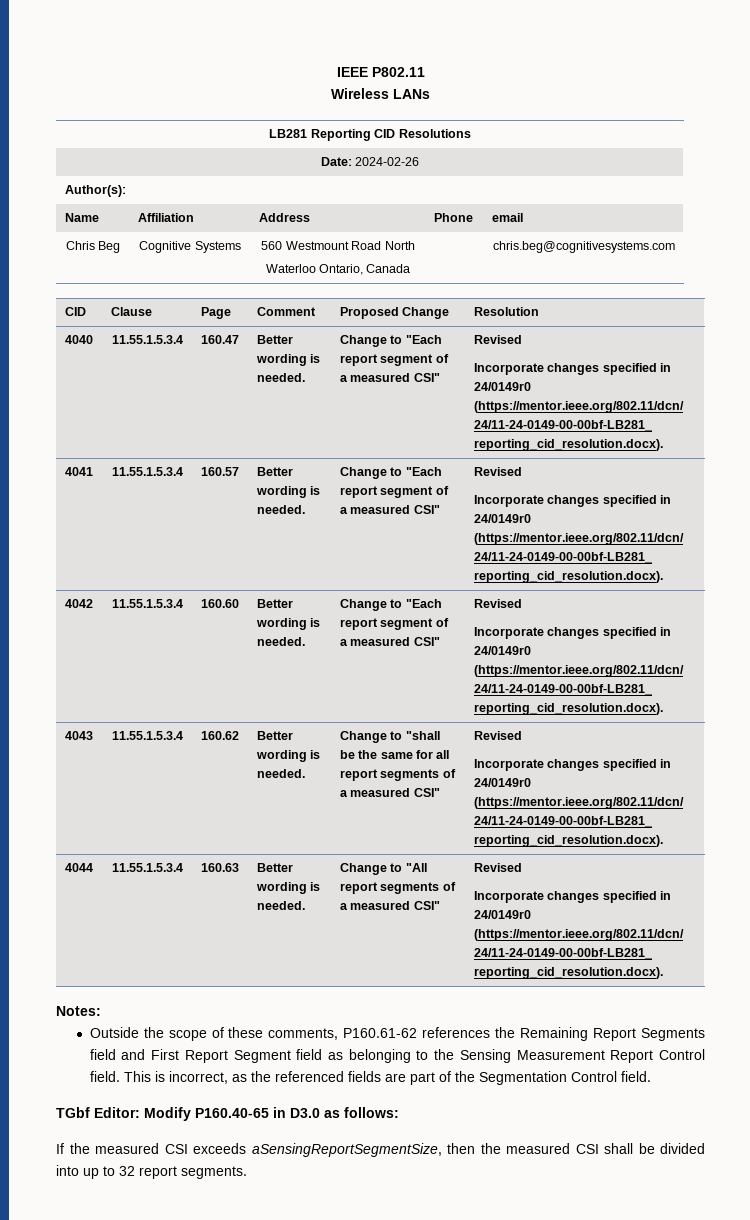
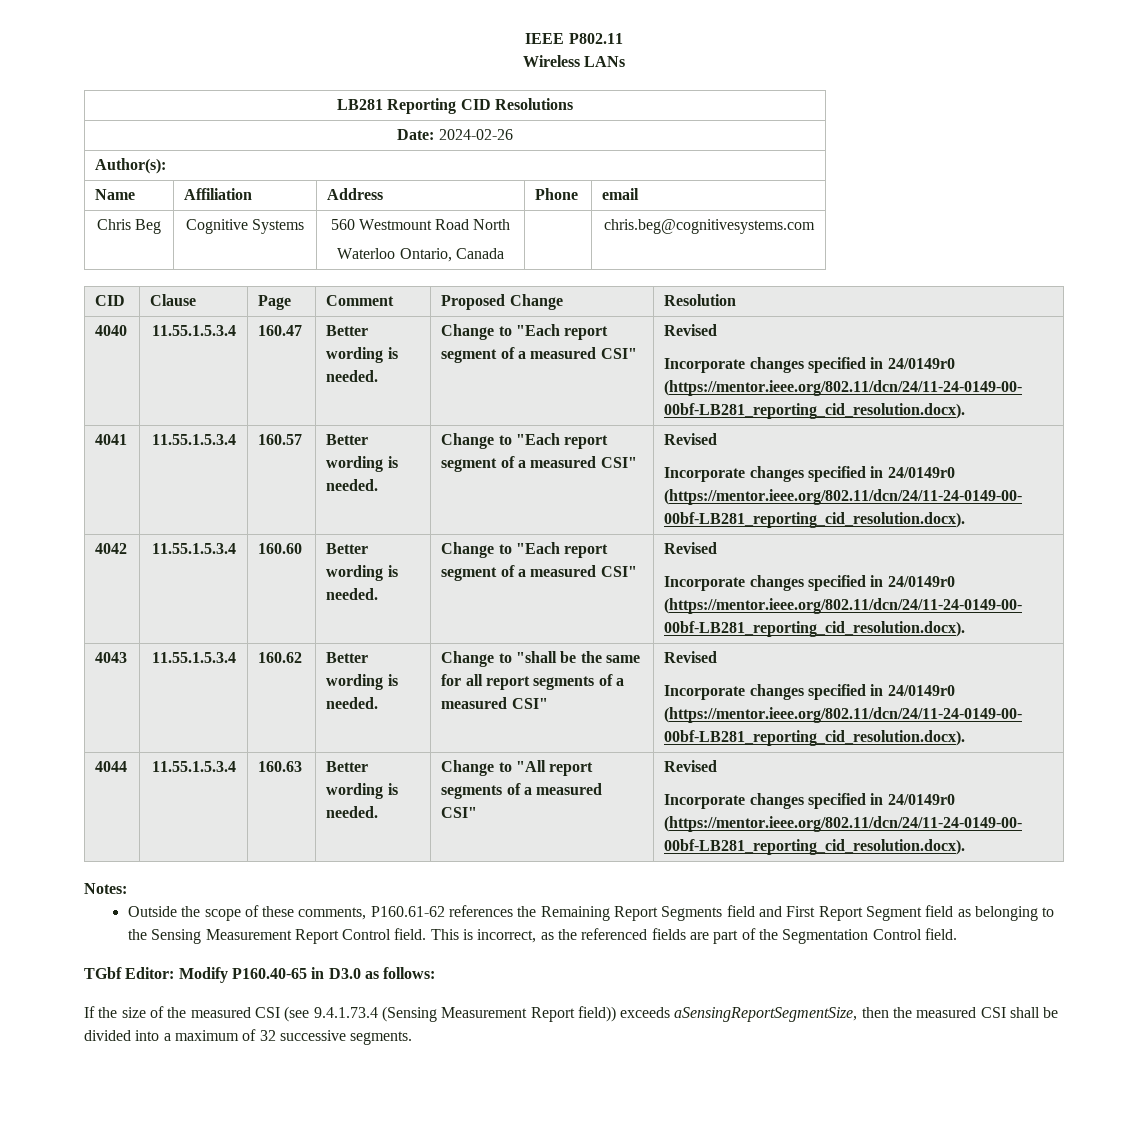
- If the measured CSI exceeds aSensingReportSegmentSize, then the measured CSI shall be divided into up to 32 report segments.
+ If the size of the measured CSI (see 9.4.1.73.4 (Sensing Measurement Report field)) exceeds aSensingReportSegmentSize, then the measured CSI shall be divided into a maximum of 32 successive segments.

